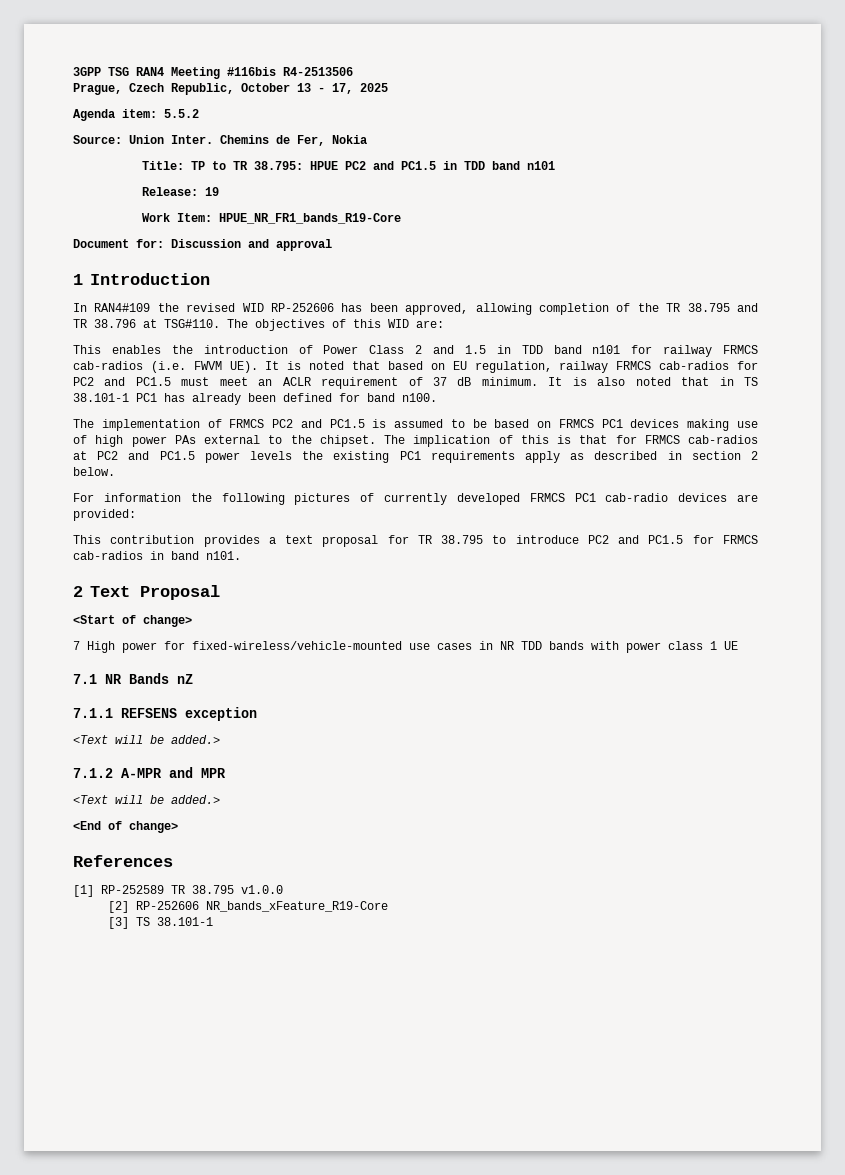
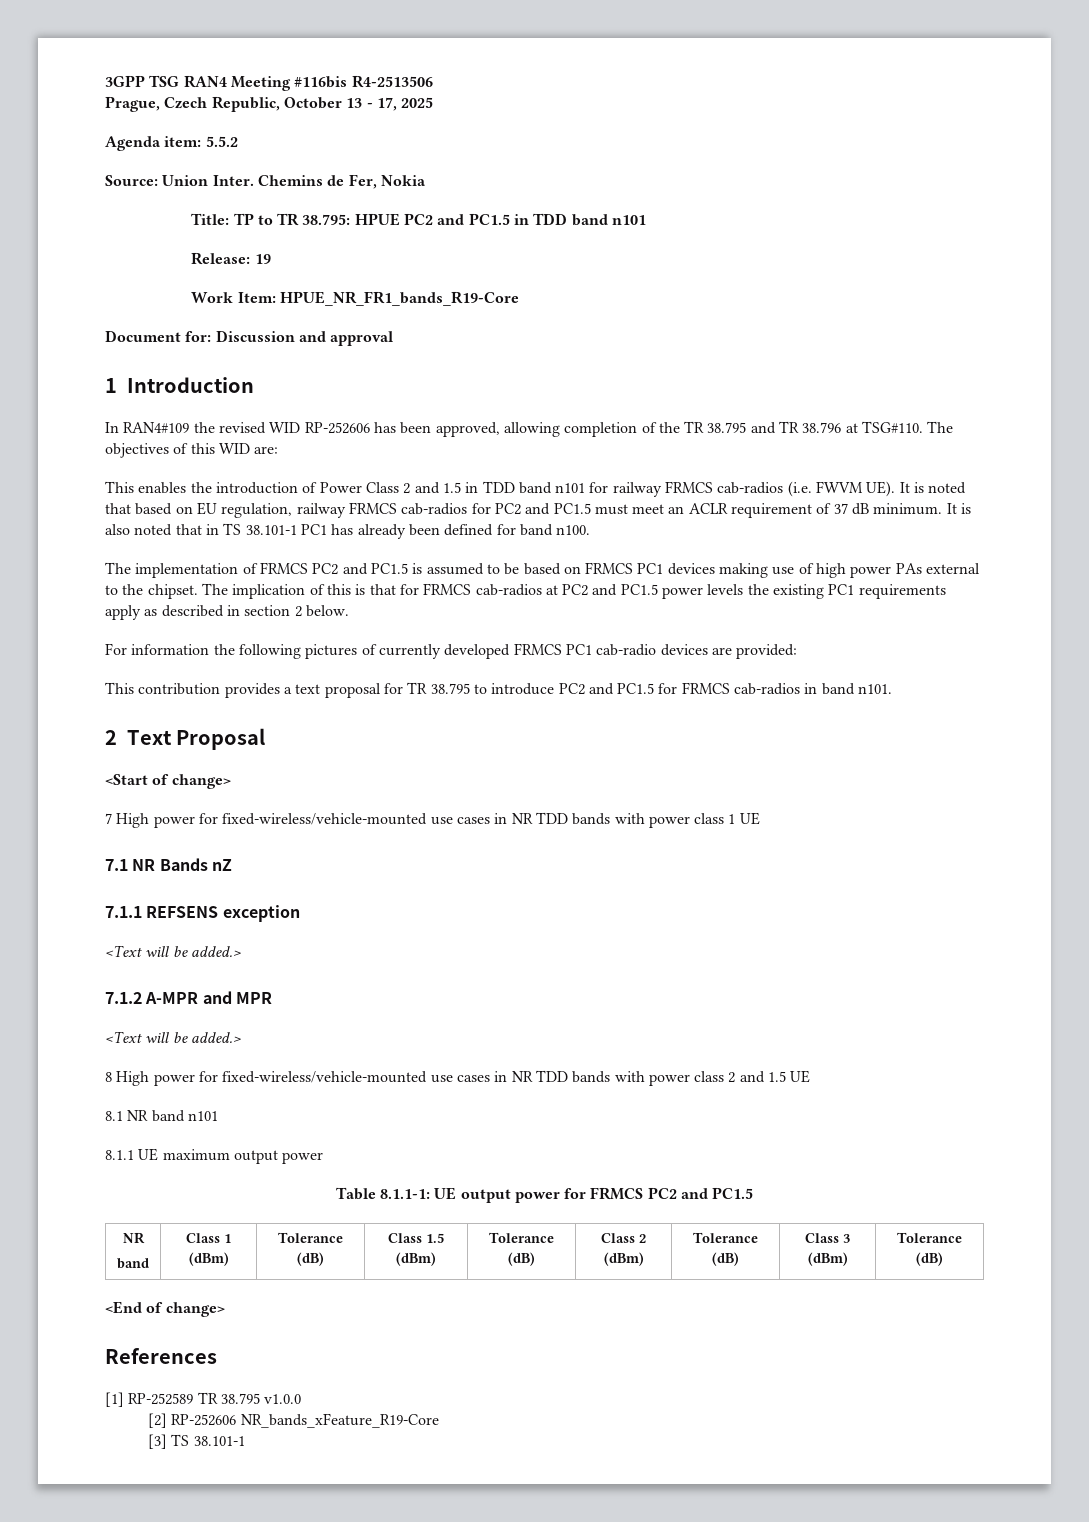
+ 8 High power for fixed-wireless/vehicle-mounted use cases in NR TDD bands with power class 2 and 1.5 UE
+ 8.1 NR band n101
+ 8.1.1 UE maximum output power
+ Table 8.1.1-1: UE output power for FRMCS PC2 and PC1.5
+ NR
+ band | Class 1 (dBm) | Tolerance (dB) | Class 1.5 (dBm) | Tolerance (dB) | Class 2 (dBm) | Tolerance (dB) | Class 3 (dBm) | Tolerance (dB)

